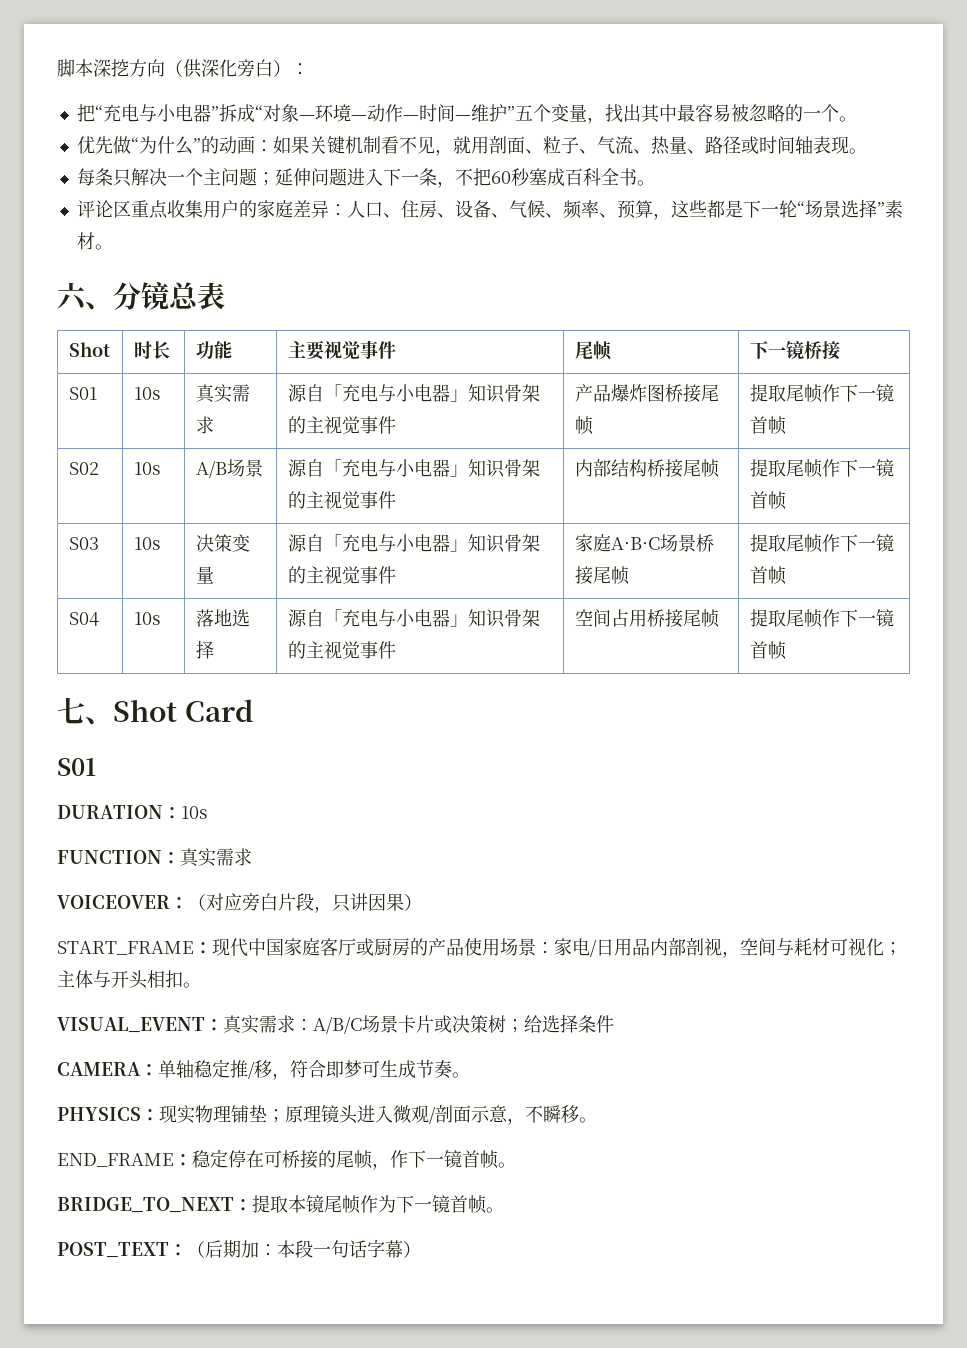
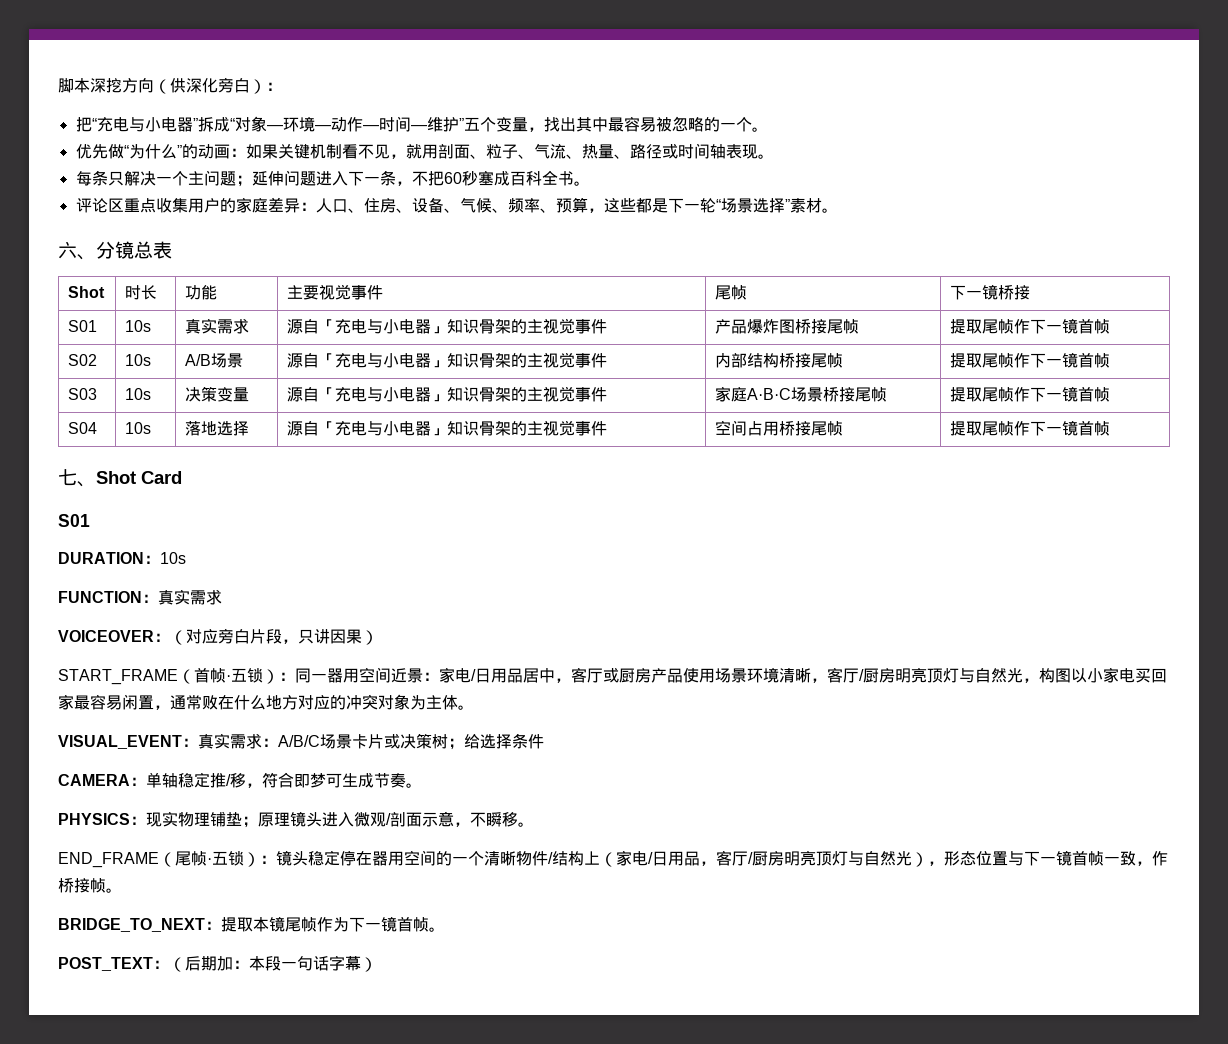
- START_FRAME：现代中国家庭客厅或厨房的产品使用场景：家电/日用品内部剖视，空间与耗材可视化；主体与开头相扣。
+ START_FRAME（首帧·五锁）：同一器用空间近景：家电/日用品居中，客厅或厨房产品使用场景环境清晰，客厅/厨房明亮顶灯与自然光，构图以小家电买回家最容易闲置，通常败在什么地方对应的冲突对象为主体。
- END_FRAME：稳定停在可桥接的尾帧，作下一镜首帧。
+ END_FRAME（尾帧·五锁）：镜头稳定停在器用空间的一个清晰物件/结构上（家电/日用品，客厅/厨房明亮顶灯与自然光），形态位置与下一镜首帧一致，作桥接帧。

